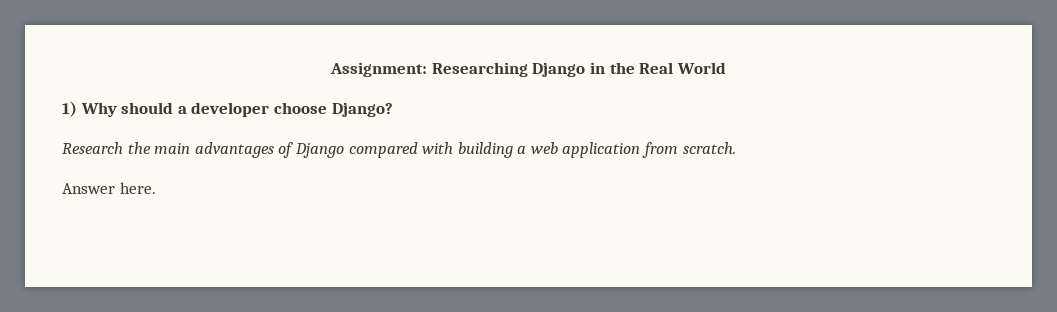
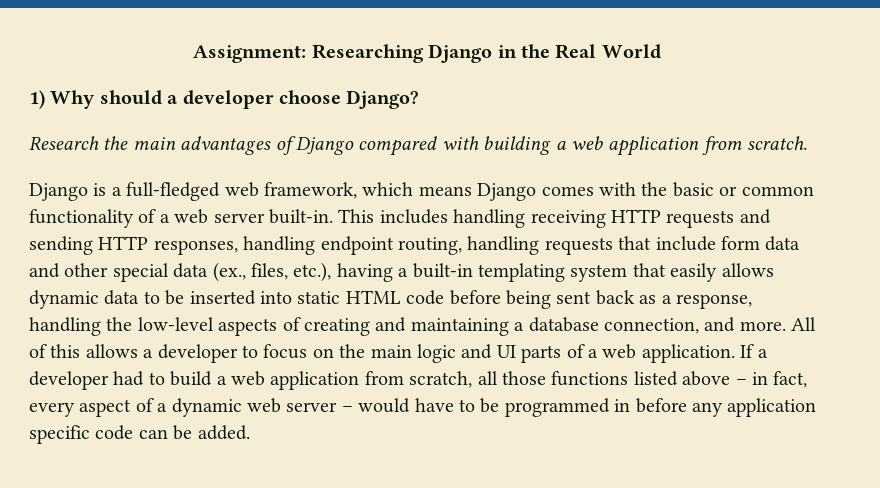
- Answer here.
+ Django is a full-fledged web framework, which means Django comes with the basic or common functionality of a web server built-in. This includes handling receiving HTTP requests and sending HTTP responses, handling endpoint routing, handling requests that include form data and other special data (ex., files, etc.), having a built-in templating system that easily allows dynamic data to be inserted into static HTML code before being sent back as a response, handling the low-level aspects of creating and maintaining a database connection, and more. All of this allows a developer to focus on the main logic and UI parts of a web application. If a developer had to build a web application from scratch, all those functions listed above – in fact, every aspect of a dynamic web server – would have to be programmed in before any application specific code can be added.

